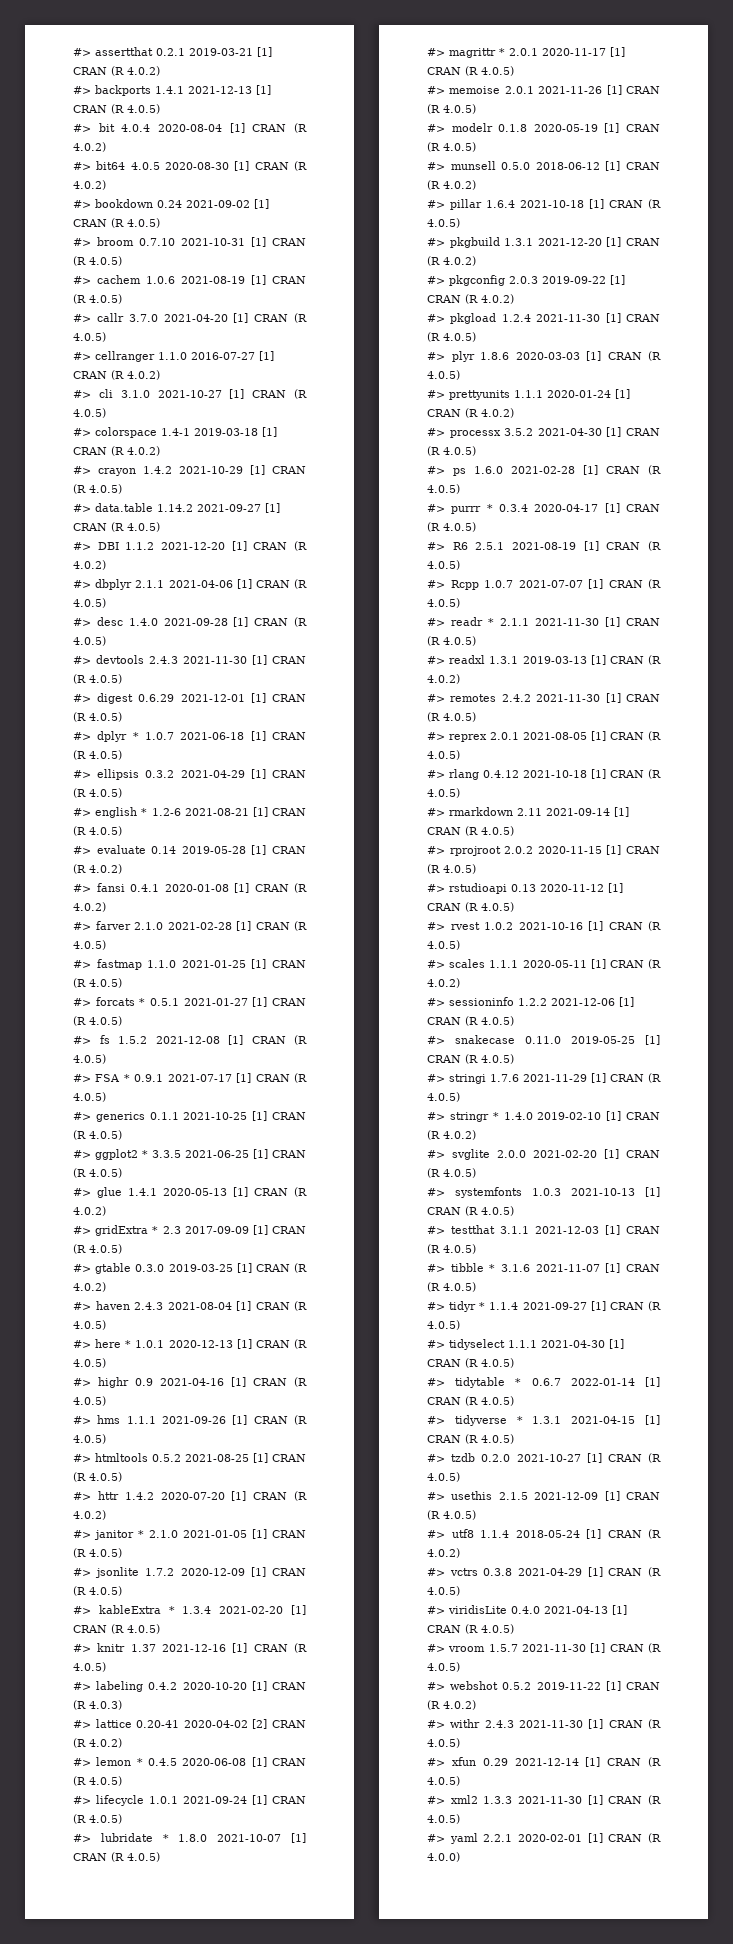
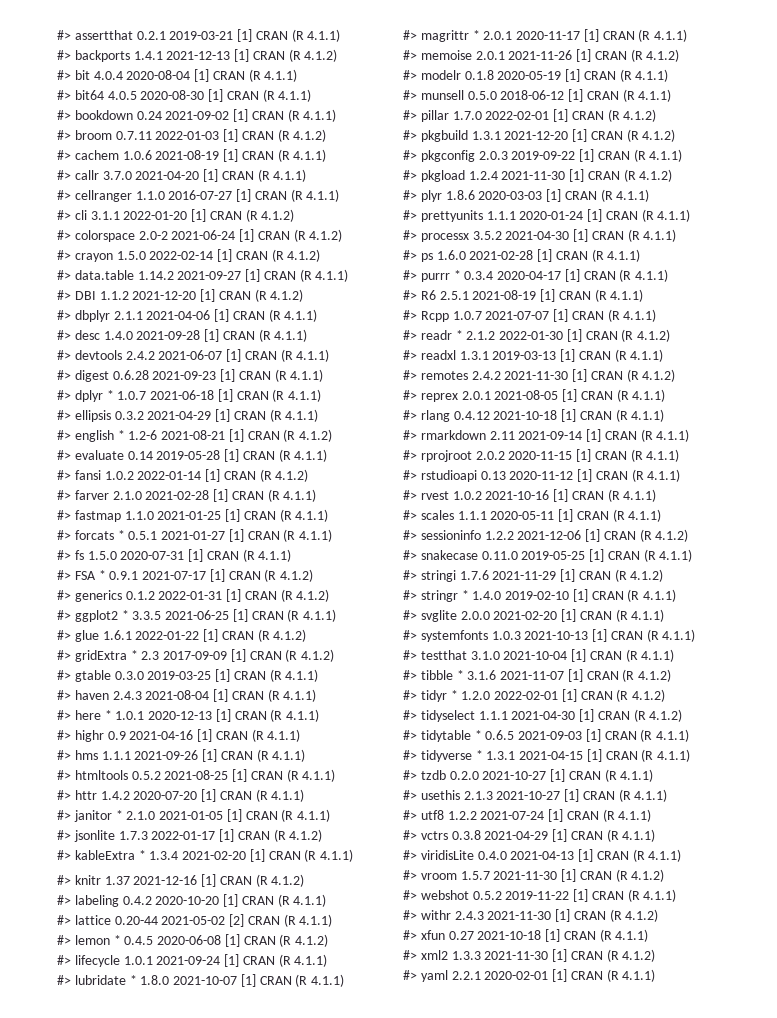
- #> assertthat 0.2.1 2019-03-21 [1] CRAN (R 4.0.2)
+ #> assertthat 0.2.1 2019-03-21 [1] CRAN (R 4.1.1)
- #> backports 1.4.1 2021-12-13 [1] CRAN (R 4.0.5)
+ #> backports 1.4.1 2021-12-13 [1] CRAN (R 4.1.2)
- #> bit 4.0.4 2020-08-04 [1] CRAN (R 4.0.2)
+ #> bit 4.0.4 2020-08-04 [1] CRAN (R 4.1.1)
- #> bit64 4.0.5 2020-08-30 [1] CRAN (R 4.0.2)
+ #> bit64 4.0.5 2020-08-30 [1] CRAN (R 4.1.1)
- #> bookdown 0.24 2021-09-02 [1] CRAN (R 4.0.5)
+ #> bookdown 0.24 2021-09-02 [1] CRAN (R 4.1.1)
- #> broom 0.7.10 2021-10-31 [1] CRAN (R 4.0.5)
+ #> broom 0.7.11 2022-01-03 [1] CRAN (R 4.1.2)
- #> cachem 1.0.6 2021-08-19 [1] CRAN (R 4.0.5)
+ #> cachem 1.0.6 2021-08-19 [1] CRAN (R 4.1.1)
- #> callr 3.7.0 2021-04-20 [1] CRAN (R 4.0.5)
+ #> callr 3.7.0 2021-04-20 [1] CRAN (R 4.1.1)
- #> cellranger 1.1.0 2016-07-27 [1] CRAN (R 4.0.2)
+ #> cellranger 1.1.0 2016-07-27 [1] CRAN (R 4.1.1)
- #> cli 3.1.0 2021-10-27 [1] CRAN (R 4.0.5)
+ #> cli 3.1.1 2022-01-20 [1] CRAN (R 4.1.2)
- #> colorspace 1.4-1 2019-03-18 [1] CRAN (R 4.0.2)
+ #> colorspace 2.0-2 2021-06-24 [1] CRAN (R 4.1.2)
- #> crayon 1.4.2 2021-10-29 [1] CRAN (R 4.0.5)
+ #> crayon 1.5.0 2022-02-14 [1] CRAN (R 4.1.2)
- #> data.table 1.14.2 2021-09-27 [1] CRAN (R 4.0.5)
+ #> data.table 1.14.2 2021-09-27 [1] CRAN (R 4.1.1)
- #> DBI 1.1.2 2021-12-20 [1] CRAN (R 4.0.2)
+ #> DBI 1.1.2 2021-12-20 [1] CRAN (R 4.1.2)
- #> dbplyr 2.1.1 2021-04-06 [1] CRAN (R 4.0.5)
+ #> dbplyr 2.1.1 2021-04-06 [1] CRAN (R 4.1.1)
- #> desc 1.4.0 2021-09-28 [1] CRAN (R 4.0.5)
+ #> desc 1.4.0 2021-09-28 [1] CRAN (R 4.1.1)
- #> devtools 2.4.3 2021-11-30 [1] CRAN (R 4.0.5)
+ #> devtools 2.4.2 2021-06-07 [1] CRAN (R 4.1.1)
- #> digest 0.6.29 2021-12-01 [1] CRAN (R 4.0.5)
+ #> digest 0.6.28 2021-09-23 [1] CRAN (R 4.1.1)
- #> dplyr * 1.0.7 2021-06-18 [1] CRAN (R 4.0.5)
+ #> dplyr * 1.0.7 2021-06-18 [1] CRAN (R 4.1.1)
- #> ellipsis 0.3.2 2021-04-29 [1] CRAN (R 4.0.5)
+ #> ellipsis 0.3.2 2021-04-29 [1] CRAN (R 4.1.1)
- #> english * 1.2-6 2021-08-21 [1] CRAN (R 4.0.5)
+ #> english * 1.2-6 2021-08-21 [1] CRAN (R 4.1.2)
- #> evaluate 0.14 2019-05-28 [1] CRAN (R 4.0.2)
+ #> evaluate 0.14 2019-05-28 [1] CRAN (R 4.1.1)
- #> fansi 0.4.1 2020-01-08 [1] CRAN (R 4.0.2)
+ #> fansi 1.0.2 2022-01-14 [1] CRAN (R 4.1.2)
- #> farver 2.1.0 2021-02-28 [1] CRAN (R 4.0.5)
+ #> farver 2.1.0 2021-02-28 [1] CRAN (R 4.1.1)
- #> fastmap 1.1.0 2021-01-25 [1] CRAN (R 4.0.5)
+ #> fastmap 1.1.0 2021-01-25 [1] CRAN (R 4.1.1)
- #> forcats * 0.5.1 2021-01-27 [1] CRAN (R 4.0.5)
+ #> forcats * 0.5.1 2021-01-27 [1] CRAN (R 4.1.1)
- #> fs 1.5.2 2021-12-08 [1] CRAN (R 4.0.5)
+ #> fs 1.5.0 2020-07-31 [1] CRAN (R 4.1.1)
- #> FSA * 0.9.1 2021-07-17 [1] CRAN (R 4.0.5)
+ #> FSA * 0.9.1 2021-07-17 [1] CRAN (R 4.1.2)
- #> generics 0.1.1 2021-10-25 [1] CRAN (R 4.0.5)
+ #> generics 0.1.2 2022-01-31 [1] CRAN (R 4.1.2)
- #> ggplot2 * 3.3.5 2021-06-25 [1] CRAN (R 4.0.5)
+ #> ggplot2 * 3.3.5 2021-06-25 [1] CRAN (R 4.1.1)
- #> glue 1.4.1 2020-05-13 [1] CRAN (R 4.0.2)
+ #> glue 1.6.1 2022-01-22 [1] CRAN (R 4.1.2)
- #> gridExtra * 2.3 2017-09-09 [1] CRAN (R 4.0.5)
+ #> gridExtra * 2.3 2017-09-09 [1] CRAN (R 4.1.2)
- #> gtable 0.3.0 2019-03-25 [1] CRAN (R 4.0.2)
+ #> gtable 0.3.0 2019-03-25 [1] CRAN (R 4.1.1)
- #> haven 2.4.3 2021-08-04 [1] CRAN (R 4.0.5)
+ #> haven 2.4.3 2021-08-04 [1] CRAN (R 4.1.1)
- #> here * 1.0.1 2020-12-13 [1] CRAN (R 4.0.5)
+ #> here * 1.0.1 2020-12-13 [1] CRAN (R 4.1.1)
- #> highr 0.9 2021-04-16 [1] CRAN (R 4.0.5)
+ #> highr 0.9 2021-04-16 [1] CRAN (R 4.1.1)
- #> hms 1.1.1 2021-09-26 [1] CRAN (R 4.0.5)
+ #> hms 1.1.1 2021-09-26 [1] CRAN (R 4.1.1)
- #> htmltools 0.5.2 2021-08-25 [1] CRAN (R 4.0.5)
+ #> htmltools 0.5.2 2021-08-25 [1] CRAN (R 4.1.1)
- #> httr 1.4.2 2020-07-20 [1] CRAN (R 4.0.2)
+ #> httr 1.4.2 2020-07-20 [1] CRAN (R 4.1.1)
- #> janitor * 2.1.0 2021-01-05 [1] CRAN (R 4.0.5)
+ #> janitor * 2.1.0 2021-01-05 [1] CRAN (R 4.1.1)
- #> jsonlite 1.7.2 2020-12-09 [1] CRAN (R 4.0.5)
+ #> jsonlite 1.7.3 2022-01-17 [1] CRAN (R 4.1.2)
- #> kableExtra * 1.3.4 2021-02-20 [1] CRAN (R 4.0.5)
+ #> kableExtra * 1.3.4 2021-02-20 [1] CRAN (R 4.1.1)
- #> knitr 1.37 2021-12-16 [1] CRAN (R 4.0.5)
+ #> knitr 1.37 2021-12-16 [1] CRAN (R 4.1.2)
- #> labeling 0.4.2 2020-10-20 [1] CRAN (R 4.0.3)
+ #> labeling 0.4.2 2020-10-20 [1] CRAN (R 4.1.1)
- #> lattice 0.20-41 2020-04-02 [2] CRAN (R 4.0.2)
+ #> lattice 0.20-44 2021-05-02 [2] CRAN (R 4.1.1)
- #> lemon * 0.4.5 2020-06-08 [1] CRAN (R 4.0.5)
+ #> lemon * 0.4.5 2020-06-08 [1] CRAN (R 4.1.2)
- #> lifecycle 1.0.1 2021-09-24 [1] CRAN (R 4.0.5)
+ #> lifecycle 1.0.1 2021-09-24 [1] CRAN (R 4.1.1)
- #> lubridate * 1.8.0 2021-10-07 [1] CRAN (R 4.0.5)
+ #> lubridate * 1.8.0 2021-10-07 [1] CRAN (R 4.1.1)
- #> magrittr * 2.0.1 2020-11-17 [1] CRAN (R 4.0.5)
+ #> magrittr * 2.0.1 2020-11-17 [1] CRAN (R 4.1.1)
- #> memoise 2.0.1 2021-11-26 [1] CRAN (R 4.0.5)
+ #> memoise 2.0.1 2021-11-26 [1] CRAN (R 4.1.2)
- #> modelr 0.1.8 2020-05-19 [1] CRAN (R 4.0.5)
+ #> modelr 0.1.8 2020-05-19 [1] CRAN (R 4.1.1)
- #> munsell 0.5.0 2018-06-12 [1] CRAN (R 4.0.2)
+ #> munsell 0.5.0 2018-06-12 [1] CRAN (R 4.1.1)
- #> pillar 1.6.4 2021-10-18 [1] CRAN (R 4.0.5)
+ #> pillar 1.7.0 2022-02-01 [1] CRAN (R 4.1.2)
- #> pkgbuild 1.3.1 2021-12-20 [1] CRAN (R 4.0.2)
+ #> pkgbuild 1.3.1 2021-12-20 [1] CRAN (R 4.1.2)
- #> pkgconfig 2.0.3 2019-09-22 [1] CRAN (R 4.0.2)
+ #> pkgconfig 2.0.3 2019-09-22 [1] CRAN (R 4.1.1)
- #> pkgload 1.2.4 2021-11-30 [1] CRAN (R 4.0.5)
+ #> pkgload 1.2.4 2021-11-30 [1] CRAN (R 4.1.2)
- #> plyr 1.8.6 2020-03-03 [1] CRAN (R 4.0.5)
+ #> plyr 1.8.6 2020-03-03 [1] CRAN (R 4.1.1)
- #> prettyunits 1.1.1 2020-01-24 [1] CRAN (R 4.0.2)
+ #> prettyunits 1.1.1 2020-01-24 [1] CRAN (R 4.1.1)
- #> processx 3.5.2 2021-04-30 [1] CRAN (R 4.0.5)
+ #> processx 3.5.2 2021-04-30 [1] CRAN (R 4.1.1)
- #> ps 1.6.0 2021-02-28 [1] CRAN (R 4.0.5)
+ #> ps 1.6.0 2021-02-28 [1] CRAN (R 4.1.1)
- #> purrr * 0.3.4 2020-04-17 [1] CRAN (R 4.0.5)
+ #> purrr * 0.3.4 2020-04-17 [1] CRAN (R 4.1.1)
- #> R6 2.5.1 2021-08-19 [1] CRAN (R 4.0.5)
+ #> R6 2.5.1 2021-08-19 [1] CRAN (R 4.1.1)
- #> Rcpp 1.0.7 2021-07-07 [1] CRAN (R 4.0.5)
+ #> Rcpp 1.0.7 2021-07-07 [1] CRAN (R 4.1.1)
- #> readr * 2.1.1 2021-11-30 [1] CRAN (R 4.0.5)
+ #> readr * 2.1.2 2022-01-30 [1] CRAN (R 4.1.2)
- #> readxl 1.3.1 2019-03-13 [1] CRAN (R 4.0.2)
+ #> readxl 1.3.1 2019-03-13 [1] CRAN (R 4.1.1)
- #> remotes 2.4.2 2021-11-30 [1] CRAN (R 4.0.5)
+ #> remotes 2.4.2 2021-11-30 [1] CRAN (R 4.1.2)
- #> reprex 2.0.1 2021-08-05 [1] CRAN (R 4.0.5)
+ #> reprex 2.0.1 2021-08-05 [1] CRAN (R 4.1.1)
- #> rlang 0.4.12 2021-10-18 [1] CRAN (R 4.0.5)
+ #> rlang 0.4.12 2021-10-18 [1] CRAN (R 4.1.1)
- #> rmarkdown 2.11 2021-09-14 [1] CRAN (R 4.0.5)
+ #> rmarkdown 2.11 2021-09-14 [1] CRAN (R 4.1.1)
- #> rprojroot 2.0.2 2020-11-15 [1] CRAN (R 4.0.5)
+ #> rprojroot 2.0.2 2020-11-15 [1] CRAN (R 4.1.1)
- #> rstudioapi 0.13 2020-11-12 [1] CRAN (R 4.0.5)
+ #> rstudioapi 0.13 2020-11-12 [1] CRAN (R 4.1.1)
- #> rvest 1.0.2 2021-10-16 [1] CRAN (R 4.0.5)
+ #> rvest 1.0.2 2021-10-16 [1] CRAN (R 4.1.1)
- #> scales 1.1.1 2020-05-11 [1] CRAN (R 4.0.2)
+ #> scales 1.1.1 2020-05-11 [1] CRAN (R 4.1.1)
- #> sessioninfo 1.2.2 2021-12-06 [1] CRAN (R 4.0.5)
+ #> sessioninfo 1.2.2 2021-12-06 [1] CRAN (R 4.1.2)
- #> snakecase 0.11.0 2019-05-25 [1] CRAN (R 4.0.5)
+ #> snakecase 0.11.0 2019-05-25 [1] CRAN (R 4.1.1)
- #> stringi 1.7.6 2021-11-29 [1] CRAN (R 4.0.5)
+ #> stringi 1.7.6 2021-11-29 [1] CRAN (R 4.1.2)
- #> stringr * 1.4.0 2019-02-10 [1] CRAN (R 4.0.2)
+ #> stringr * 1.4.0 2019-02-10 [1] CRAN (R 4.1.1)
- #> svglite 2.0.0 2021-02-20 [1] CRAN (R 4.0.5)
+ #> svglite 2.0.0 2021-02-20 [1] CRAN (R 4.1.1)
- #> systemfonts 1.0.3 2021-10-13 [1] CRAN (R 4.0.5)
+ #> systemfonts 1.0.3 2021-10-13 [1] CRAN (R 4.1.1)
- #> testthat 3.1.1 2021-12-03 [1] CRAN (R 4.0.5)
+ #> testthat 3.1.0 2021-10-04 [1] CRAN (R 4.1.1)
- #> tibble * 3.1.6 2021-11-07 [1] CRAN (R 4.0.5)
+ #> tibble * 3.1.6 2021-11-07 [1] CRAN (R 4.1.2)
- #> tidyr * 1.1.4 2021-09-27 [1] CRAN (R 4.0.5)
+ #> tidyr * 1.2.0 2022-02-01 [1] CRAN (R 4.1.2)
- #> tidyselect 1.1.1 2021-04-30 [1] CRAN (R 4.0.5)
+ #> tidyselect 1.1.1 2021-04-30 [1] CRAN (R 4.1.2)
- #> tidytable * 0.6.7 2022-01-14 [1] CRAN (R 4.0.5)
+ #> tidytable * 0.6.5 2021-09-03 [1] CRAN (R 4.1.1)
- #> tidyverse * 1.3.1 2021-04-15 [1] CRAN (R 4.0.5)
+ #> tidyverse * 1.3.1 2021-04-15 [1] CRAN (R 4.1.1)
- #> tzdb 0.2.0 2021-10-27 [1] CRAN (R 4.0.5)
+ #> tzdb 0.2.0 2021-10-27 [1] CRAN (R 4.1.1)
- #> usethis 2.1.5 2021-12-09 [1] CRAN (R 4.0.5)
+ #> usethis 2.1.3 2021-10-27 [1] CRAN (R 4.1.1)
- #> utf8 1.1.4 2018-05-24 [1] CRAN (R 4.0.2)
+ #> utf8 1.2.2 2021-07-24 [1] CRAN (R 4.1.1)
- #> vctrs 0.3.8 2021-04-29 [1] CRAN (R 4.0.5)
+ #> vctrs 0.3.8 2021-04-29 [1] CRAN (R 4.1.1)
- #> viridisLite 0.4.0 2021-04-13 [1] CRAN (R 4.0.5)
+ #> viridisLite 0.4.0 2021-04-13 [1] CRAN (R 4.1.1)
- #> vroom 1.5.7 2021-11-30 [1] CRAN (R 4.0.5)
+ #> vroom 1.5.7 2021-11-30 [1] CRAN (R 4.1.2)
- #> webshot 0.5.2 2019-11-22 [1] CRAN (R 4.0.2)
+ #> webshot 0.5.2 2019-11-22 [1] CRAN (R 4.1.1)
- #> withr 2.4.3 2021-11-30 [1] CRAN (R 4.0.5)
+ #> withr 2.4.3 2021-11-30 [1] CRAN (R 4.1.2)
- #> xfun 0.29 2021-12-14 [1] CRAN (R 4.0.5)
+ #> xfun 0.27 2021-10-18 [1] CRAN (R 4.1.1)
- #> xml2 1.3.3 2021-11-30 [1] CRAN (R 4.0.5)
+ #> xml2 1.3.3 2021-11-30 [1] CRAN (R 4.1.2)
- #> yaml 2.2.1 2020-02-01 [1] CRAN (R 4.0.0)
+ #> yaml 2.2.1 2020-02-01 [1] CRAN (R 4.1.1)

